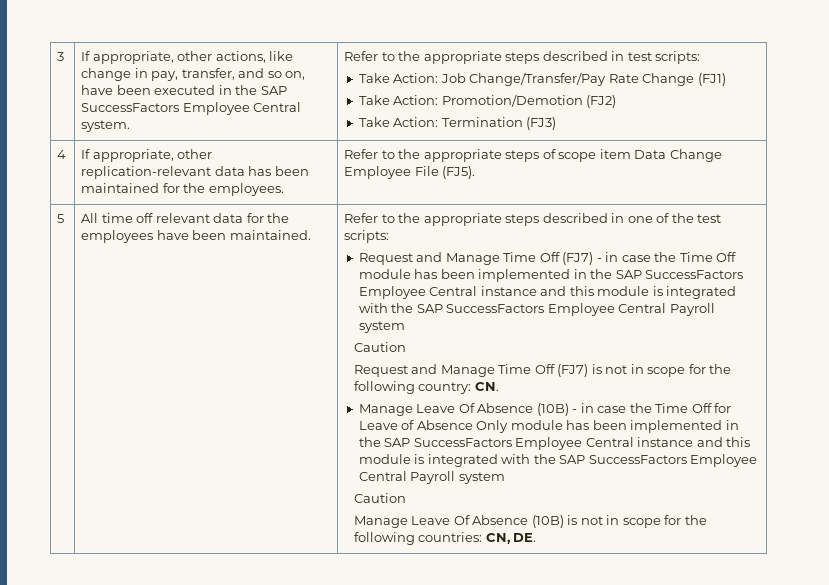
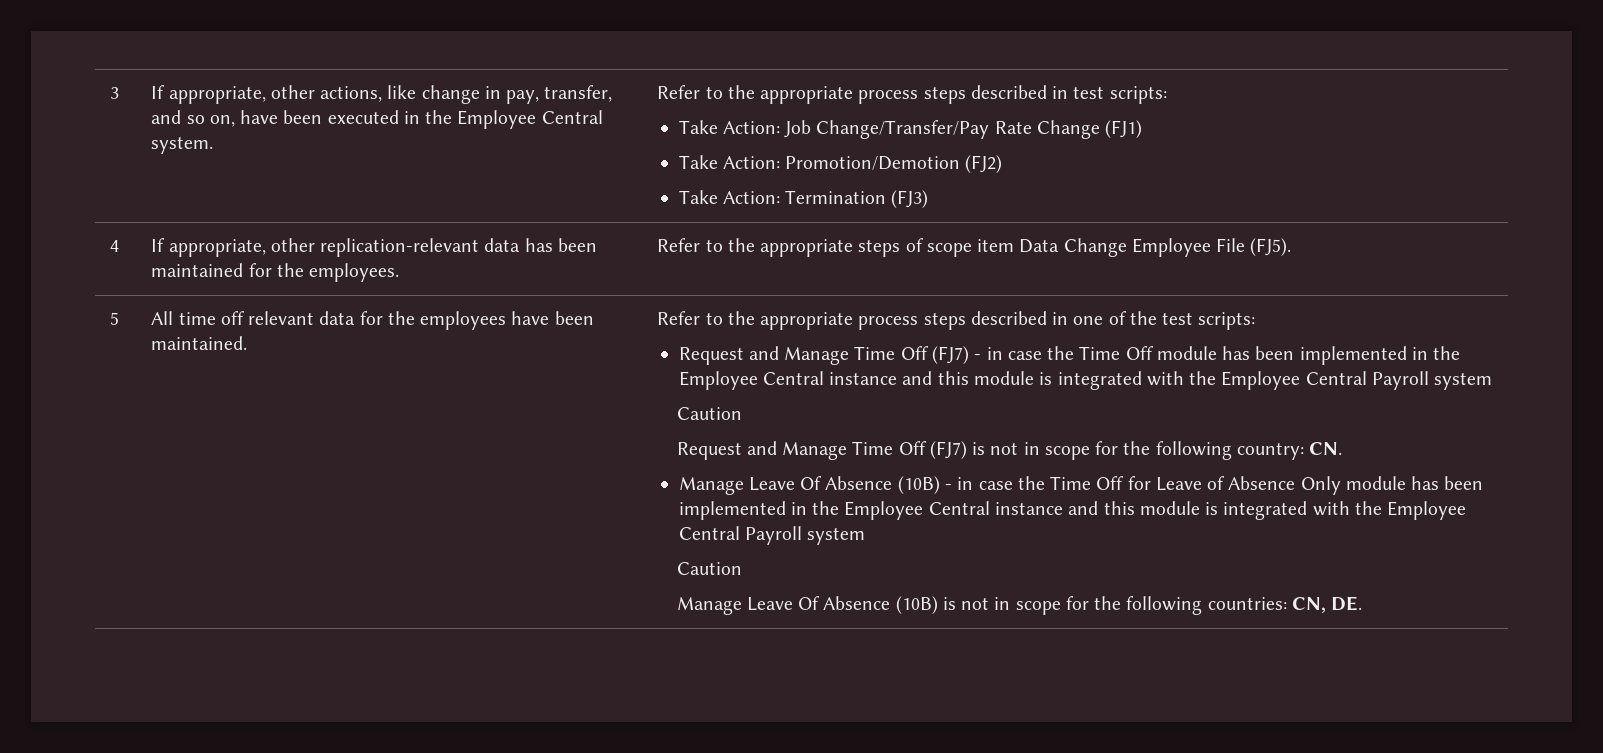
- If appropriate, other actions, like change in pay, transfer, and so on, have been executed in the SAP SuccessFactors Employee Central system.
+ If appropriate, other actions, like change in pay, transfer, and so on, have been executed in the Employee Central system.
- Refer to the appropriate steps described in test scripts:
+ Refer to the appropriate process steps described in test scripts:
- Refer to the appropriate steps described in one of the test scripts:
+ Refer to the appropriate process steps described in one of the test scripts:
- Request and Manage Time Off (FJ7) - in case the Time Off module has been implemented in the SAP SuccessFactors Employee Central instance and this module is integrated with the SAP SuccessFactors Employee Central Payroll system
+ Request and Manage Time Off (FJ7) - in case the Time Off module has been implemented in the Employee Central instance and this module is integrated with the Employee Central Payroll system
- Manage Leave Of Absence (10B) - in case the Time Off for Leave of Absence Only module has been implemented in the SAP SuccessFactors Employee Central instance and this module is integrated with the SAP SuccessFactors Employee Central Payroll system
+ Manage Leave Of Absence (10B) - in case the Time Off for Leave of Absence Only module has been implemented in the Employee Central instance and this module is integrated with the Employee Central Payroll system

